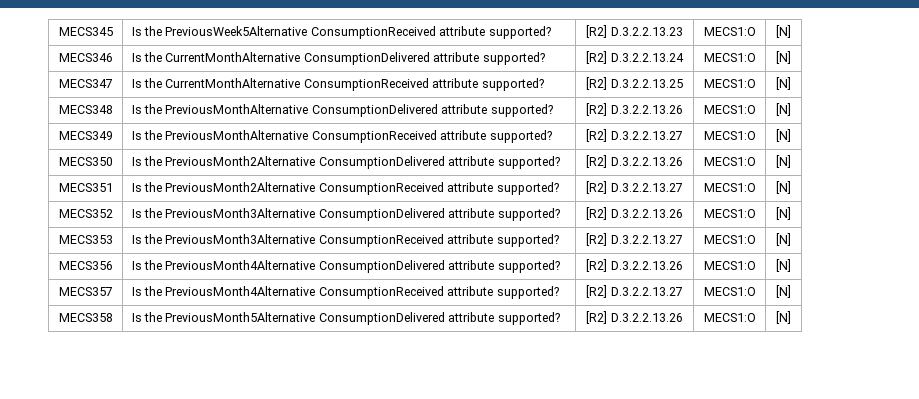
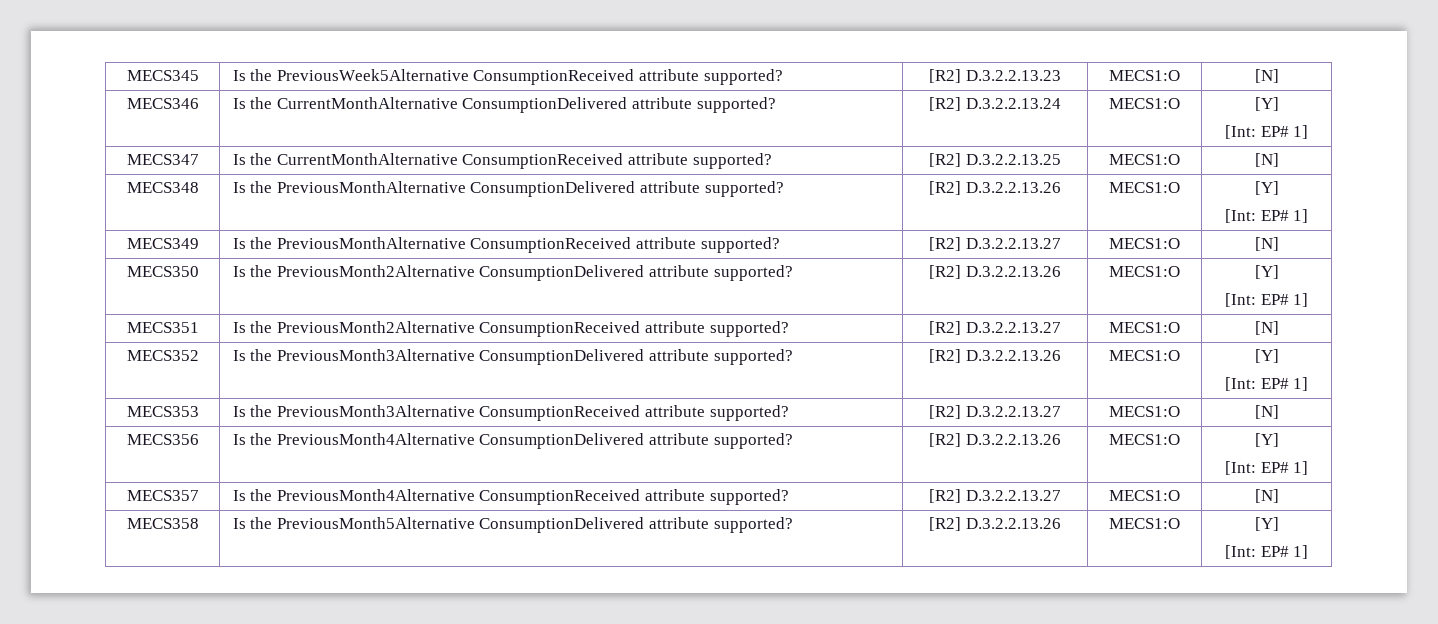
- MECS346 | Is the CurrentMonthAlternative ConsumptionDelivered attribute supported? | [R2] D.3.2.2.13.24 | MECS1:O | [N]
+ MECS346 | Is the CurrentMonthAlternative ConsumptionDelivered attribute supported? | [R2] D.3.2.2.13.24 | MECS1:O | [Y]
+ [Int: EP# 1]
- MECS348 | Is the PreviousMonthAlternative ConsumptionDelivered attribute supported? | [R2] D.3.2.2.13.26 | MECS1:O | [N]
+ MECS348 | Is the PreviousMonthAlternative ConsumptionDelivered attribute supported? | [R2] D.3.2.2.13.26 | MECS1:O | [Y]
+ [Int: EP# 1]
- MECS350 | Is the PreviousMonth2Alternative ConsumptionDelivered attribute supported? | [R2] D.3.2.2.13.26 | MECS1:O | [N]
+ MECS350 | Is the PreviousMonth2Alternative ConsumptionDelivered attribute supported? | [R2] D.3.2.2.13.26 | MECS1:O | [Y]
+ [Int: EP# 1]
- MECS352 | Is the PreviousMonth3Alternative ConsumptionDelivered attribute supported? | [R2] D.3.2.2.13.26 | MECS1:O | [N]
+ MECS352 | Is the PreviousMonth3Alternative ConsumptionDelivered attribute supported? | [R2] D.3.2.2.13.26 | MECS1:O | [Y]
+ [Int: EP# 1]
- MECS356 | Is the PreviousMonth4Alternative ConsumptionDelivered attribute supported? | [R2] D.3.2.2.13.26 | MECS1:O | [N]
+ MECS356 | Is the PreviousMonth4Alternative ConsumptionDelivered attribute supported? | [R2] D.3.2.2.13.26 | MECS1:O | [Y]
+ [Int: EP# 1]
- MECS358 | Is the PreviousMonth5Alternative ConsumptionDelivered attribute supported? | [R2] D.3.2.2.13.26 | MECS1:O | [N]
+ MECS358 | Is the PreviousMonth5Alternative ConsumptionDelivered attribute supported? | [R2] D.3.2.2.13.26 | MECS1:O | [Y]
+ [Int: EP# 1]

